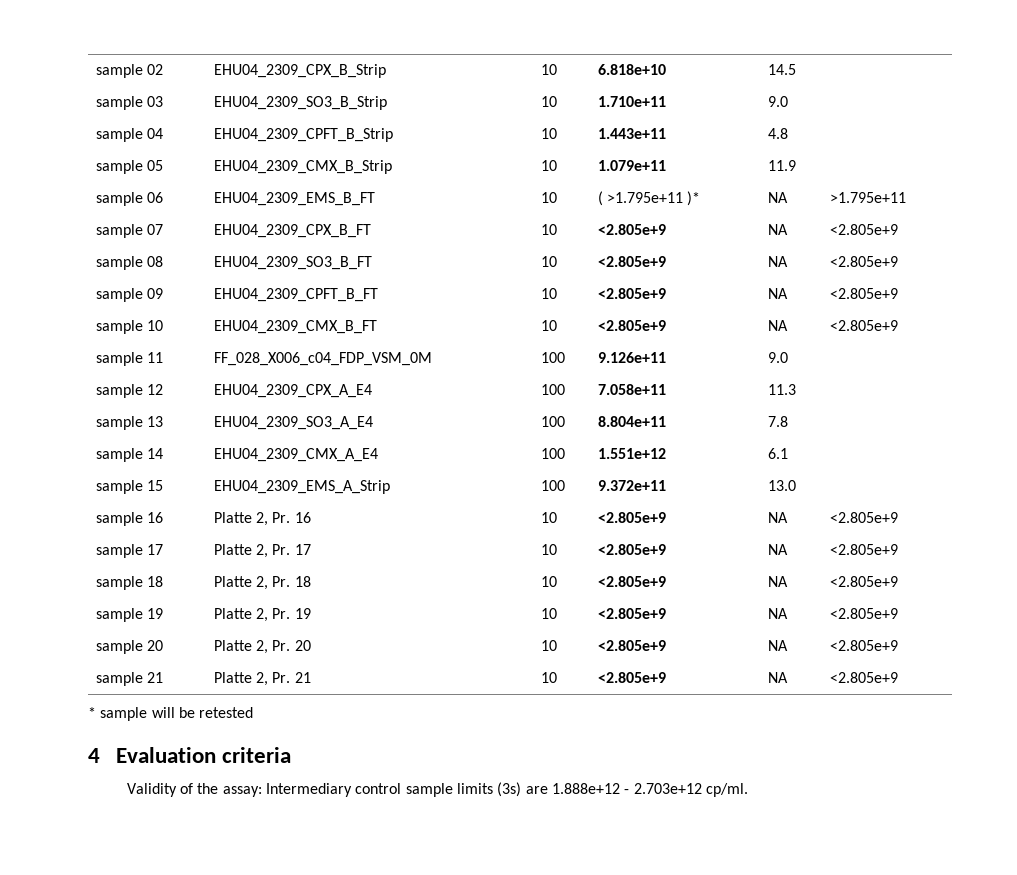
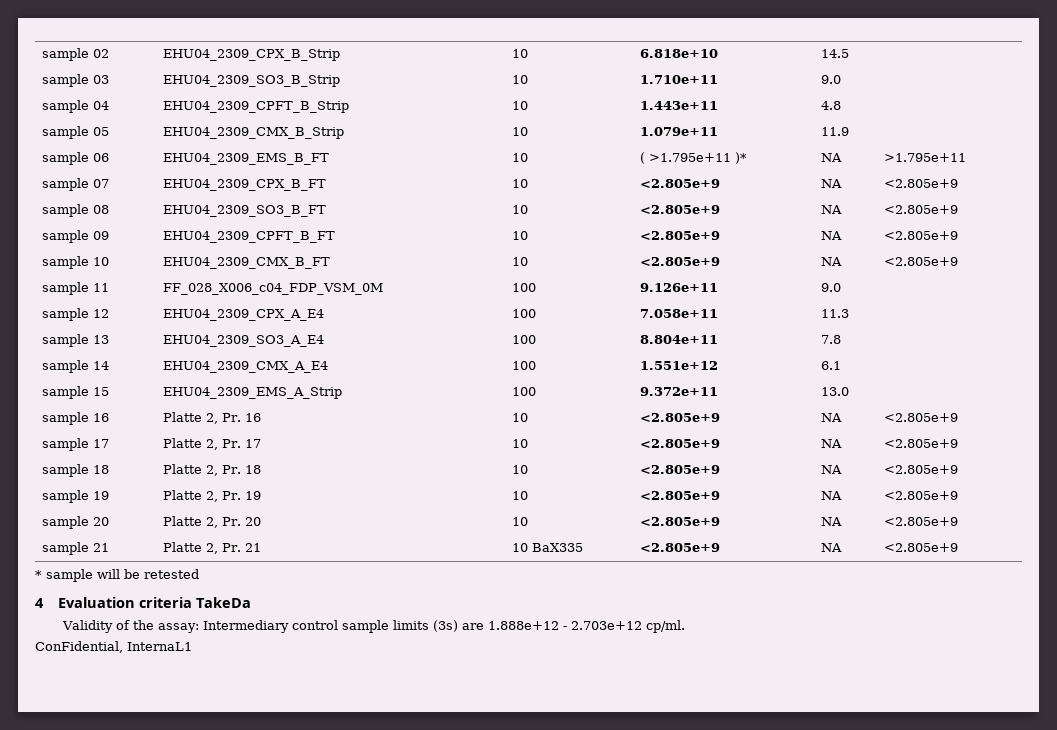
- sample 21 | Platte 2, Pr. 21 | 10 | <2.805e+9 | NA | <2.805e+9
+ sample 21 | Platte 2, Pr. 21 | 10 BaX335 | <2.805e+9 | NA | <2.805e+9
- 4 Evaluation criteria
+ 4 Evaluation criteria TakeDa
+ ConFidential, InternaL1

